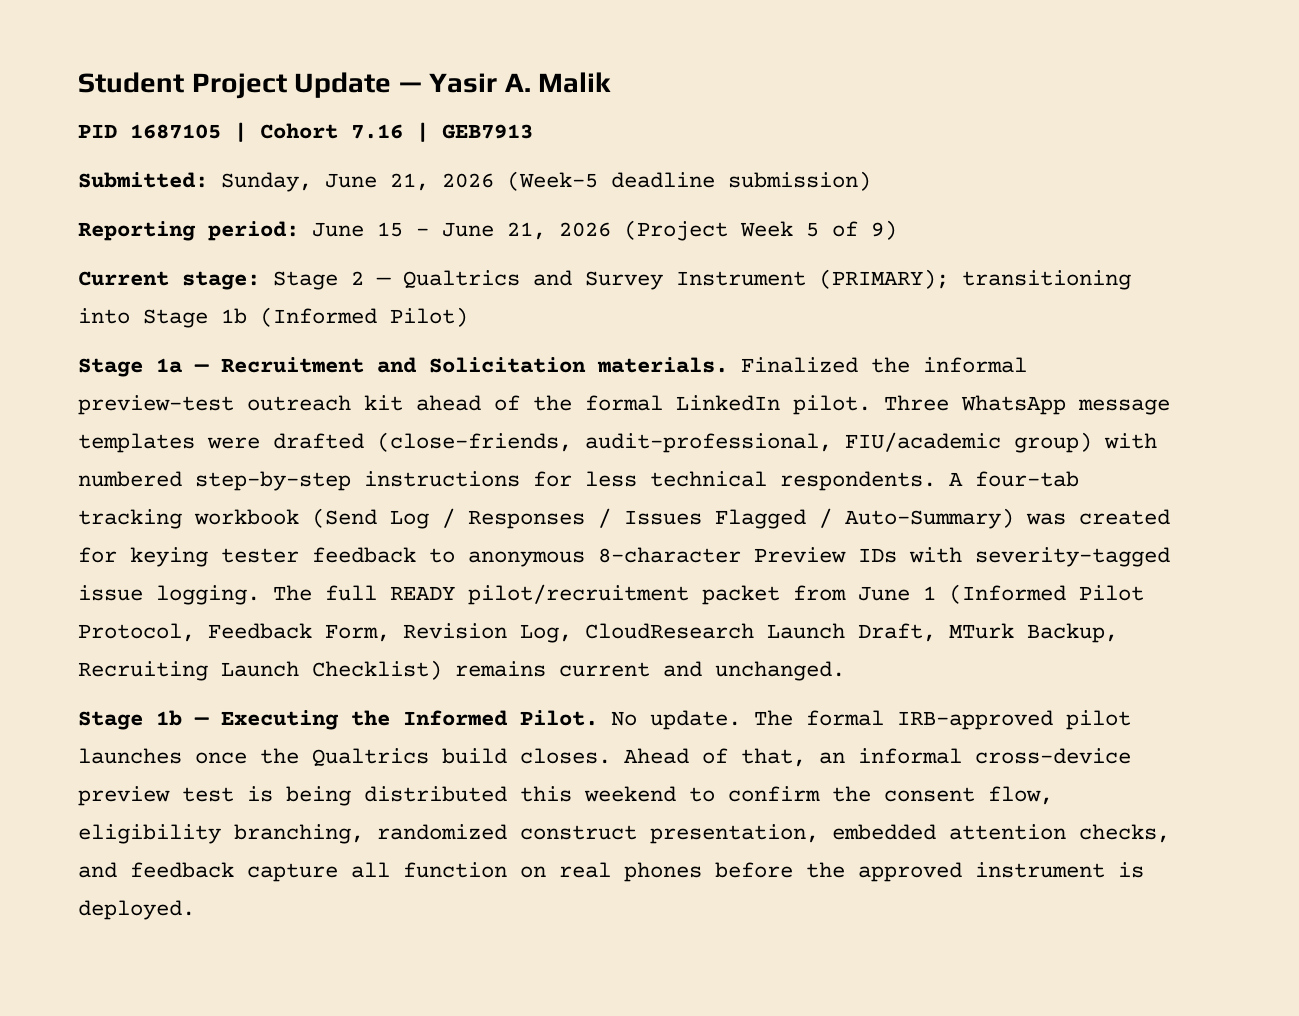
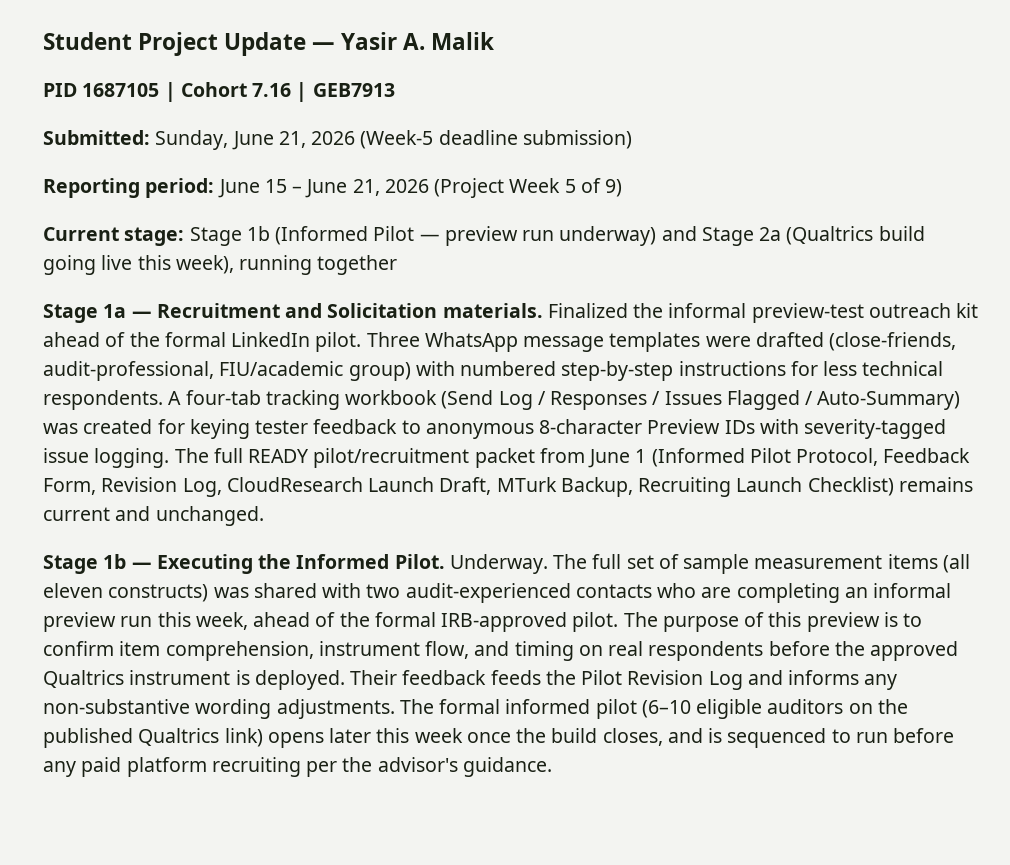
- Current stage: Stage 2 — Qualtrics and Survey Instrument (PRIMARY); transitioning into Stage 1b (Informed Pilot)
+ Current stage: Stage 1b (Informed Pilot — preview run underway) and Stage 2a (Qualtrics build going live this week), running together
- No update. The formal IRB-approved pilot launches once the Qualtrics build closes. Ahead of that, an informal cross-device preview test is being distributed this weekend to confirm the consent flow, eligibility branching, randomized construct presentation, embedded attention checks, and feedback capture all function on real phones before the approved instrument is deployed.
+ Underway. The full set of sample measurement items (all eleven constructs) was shared with two audit-experienced contacts who are completing an informal preview run this week, ahead of the formal IRB-approved pilot. The purpose of this preview is to confirm item comprehension, instrument flow, and timing on real respondents before the approved Qualtrics instrument is deployed.
+ Their feedback feeds the Pilot Revision Log and informs any non-substantive wording adjustments. The formal informed pilot (6–10 eligible auditors on the published Qualtrics link) opens later this week once the build closes, and is sequenced to run before any paid platform recruiting per the advisor's guidance.

